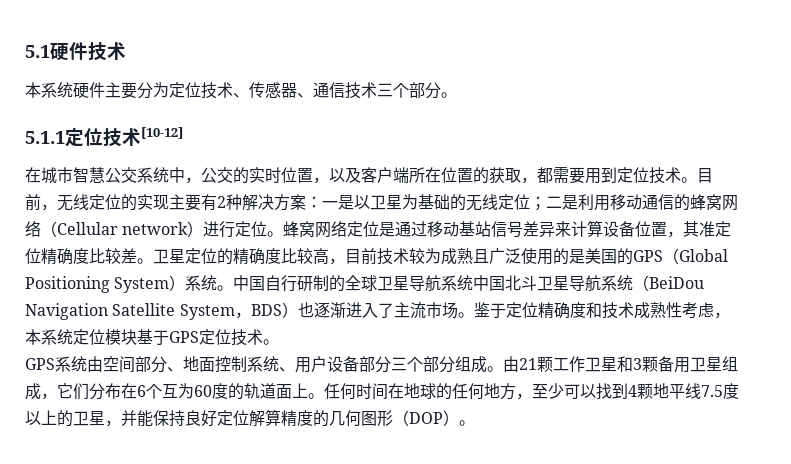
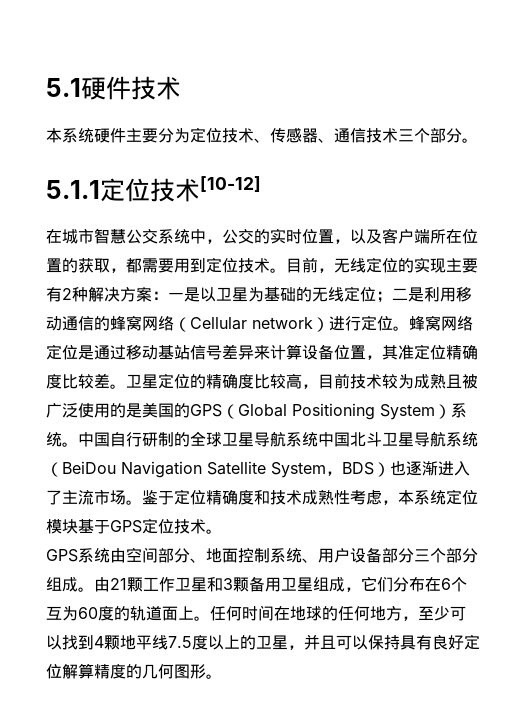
- 卫星定位的精确度比较高，目前技术较为成熟且广泛使用的是美国的GPS（Global Positioning System）系统。
+ 卫星定位的精确度比较高，目前技术较为成熟且被广泛使用的是美国的GPS（Global Positioning System）系统。
- 任何时间在地球的任何地方，至少可以找到4颗地平线7.5度以上的卫星，并能保持良好定位解算精度的几何图形（DOP）。
+ 任何时间在地球的任何地方，至少可以找到4颗地平线7.5度以上的卫星，并且可以保持具有良好定位解算精度的几何图形。

